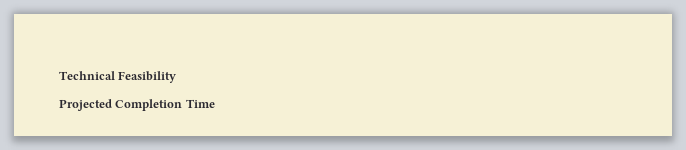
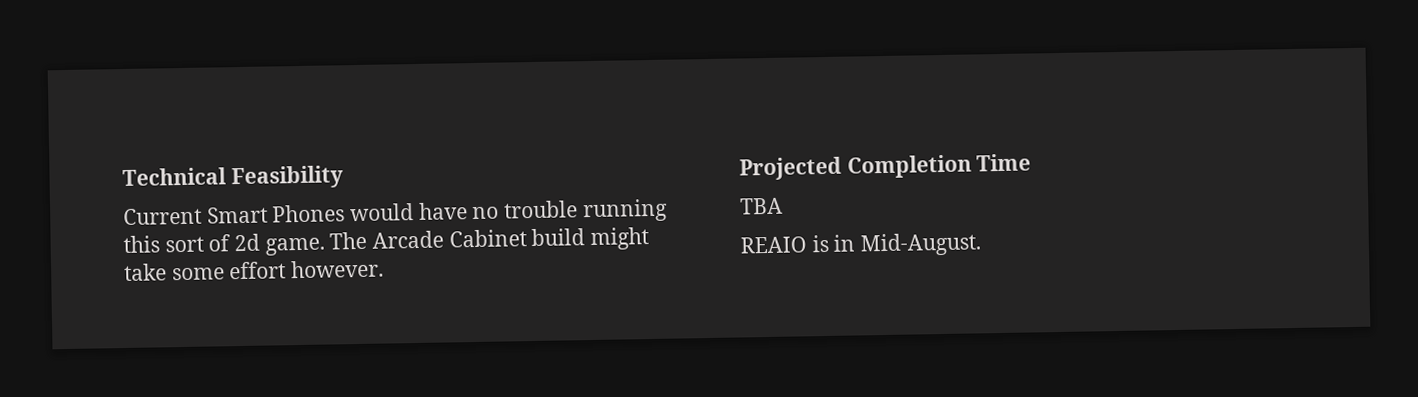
+ Current Smart Phones would have no trouble running this sort of 2d game. The Arcade Cabinet build might take some effort however.
  Projected Completion Time
+ TBA
+ REAIO is in Mid-August.

